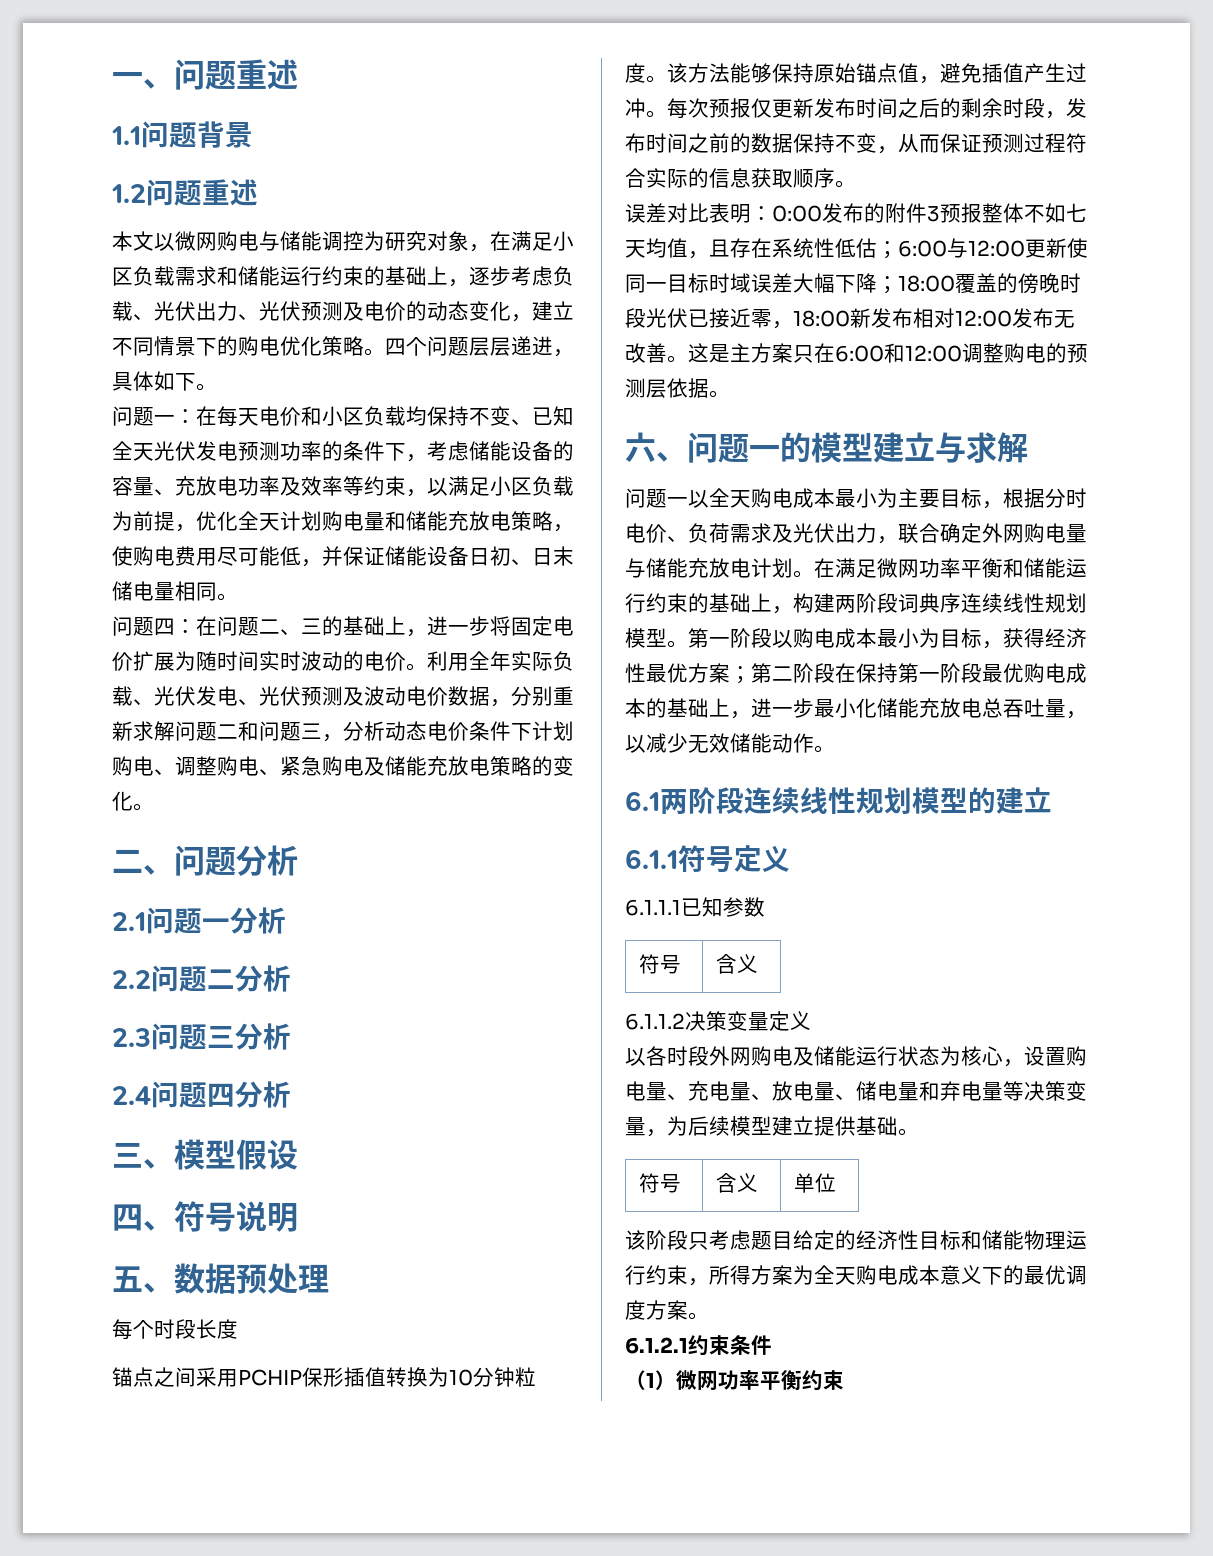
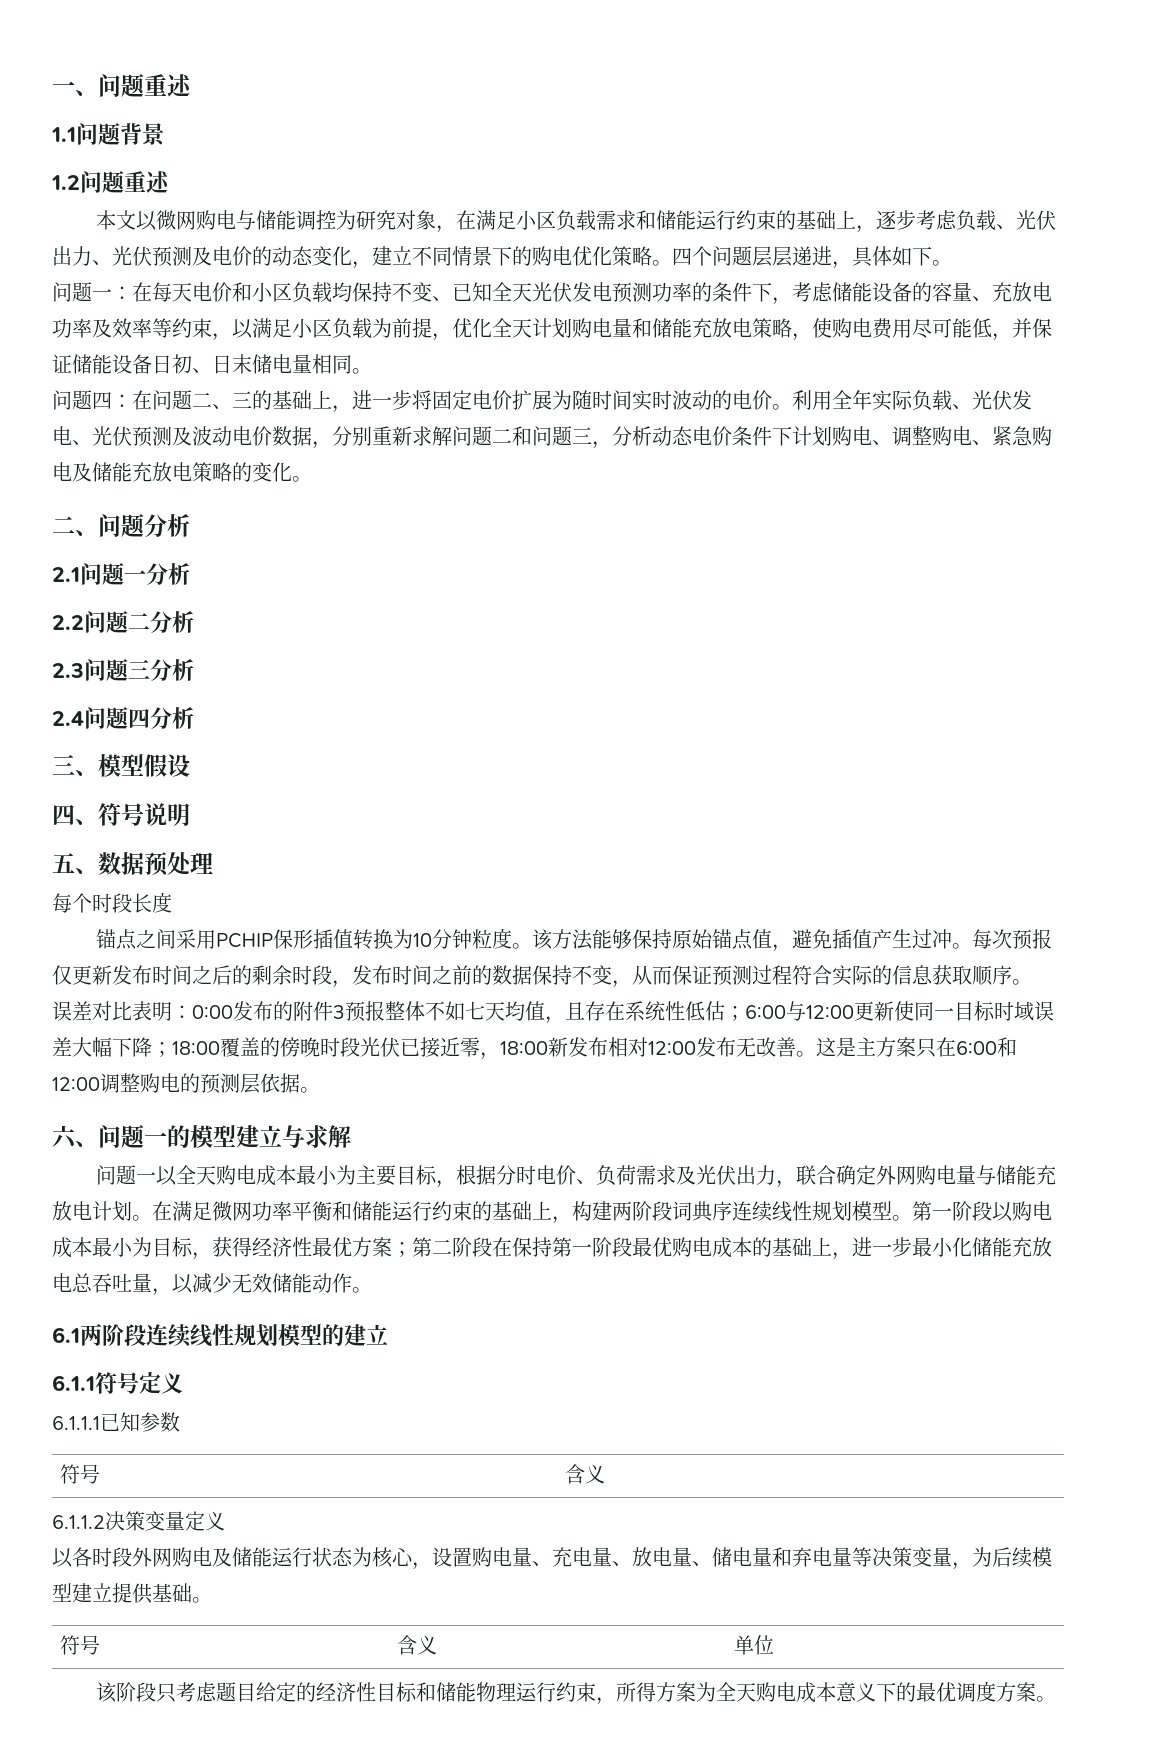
- 6.1.2.1约束条件
- （1）微网功率平衡约束

